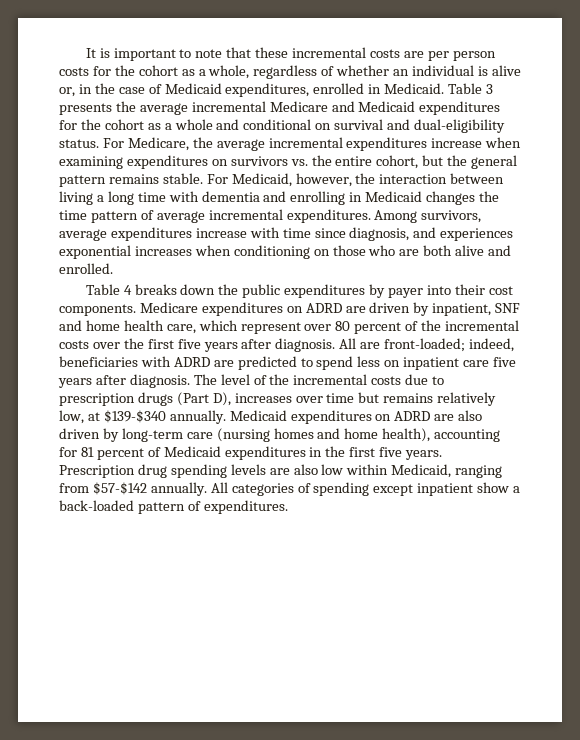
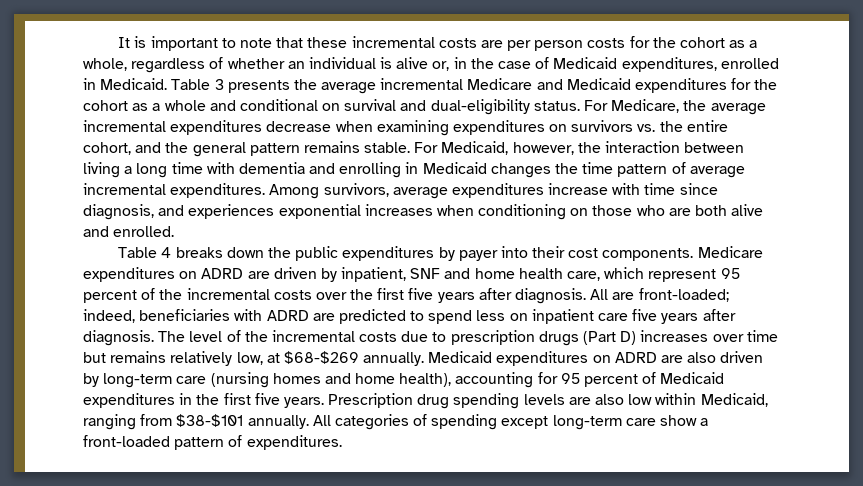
- For Medicare, the average incremental expenditures increase when examining expenditures on survivors vs. the entire cohort, but the general pattern remains stable.
+ For Medicare, the average incremental expenditures decrease when examining expenditures on survivors vs. the entire cohort, and the general pattern remains stable.
- Medicare expenditures on ADRD are driven by inpatient, SNF and home health care, which represent over 80 percent of the incremental costs over the first five years after diagnosis.
+ Medicare expenditures on ADRD are driven by inpatient, SNF and home health care, which represent 95 percent of the incremental costs over the first five years after diagnosis.
- The level of the incremental costs due to prescription drugs (Part D), increases over time but remains relatively low, at $139-$340 annually.
+ The level of the incremental costs due to prescription drugs (Part D) increases over time but remains relatively low, at $68-$269 annually.
- Medicaid expenditures on ADRD are also driven by long-term care (nursing homes and home health), accounting for 81 percent of Medicaid expenditures in the first five years.
+ Medicaid expenditures on ADRD are also driven by long-term care (nursing homes and home health), accounting for 95 percent of Medicaid expenditures in the first five years.
- Prescription drug spending levels are also low within Medicaid, ranging from $57-$142 annually.
+ Prescription drug spending levels are also low within Medicaid, ranging from $38-$101 annually.
- All categories of spending except inpatient show a back-loaded pattern of expenditures.
+ All categories of spending except long-term care show a front-loaded pattern of expenditures.

